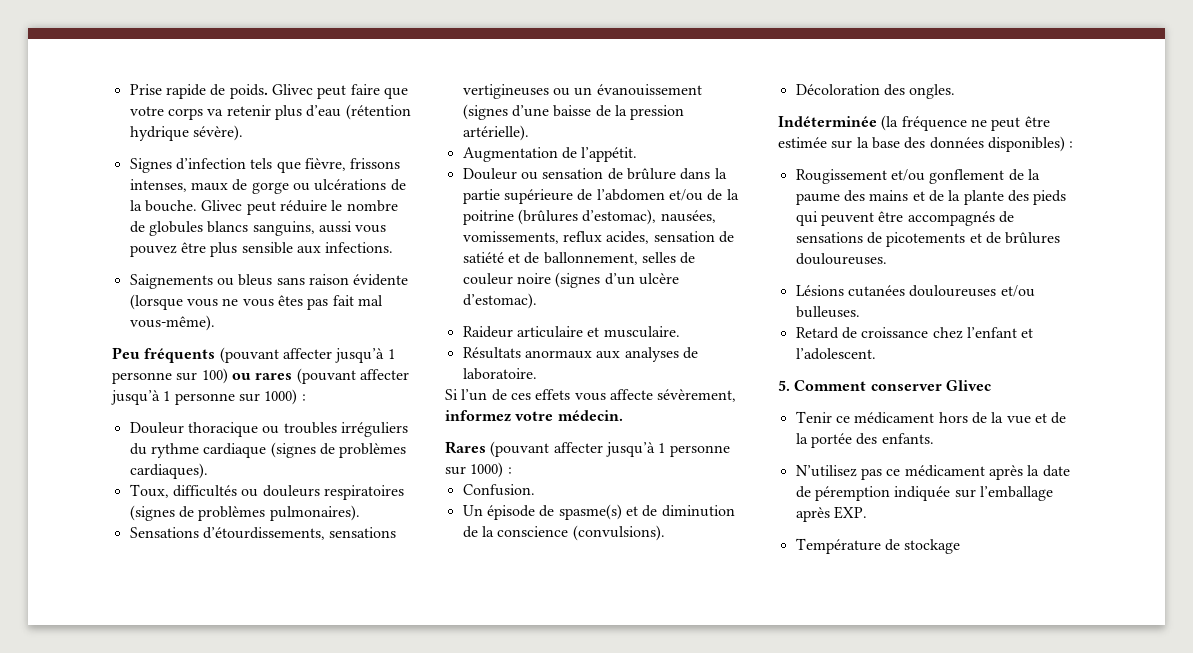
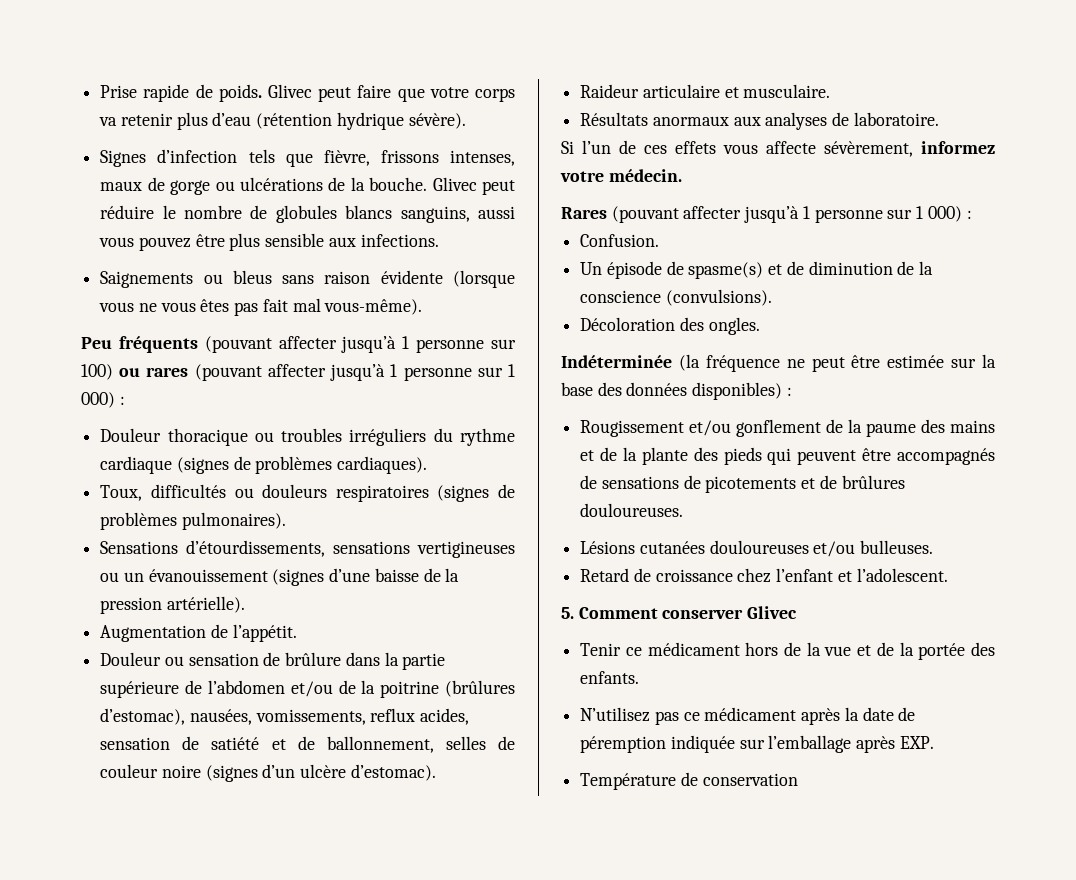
- Peu fréquents (pouvant affecter jusqu’à 1 personne sur 100) ou rares (pouvant affecter jusqu’à 1 personne sur 1000) :
+ Peu fréquents (pouvant affecter jusqu’à 1 personne sur 100) ou rares (pouvant affecter jusqu’à 1 personne sur 1 000) :
- Rares (pouvant affecter jusqu’à 1 personne sur 1000) :
+ Rares (pouvant affecter jusqu’à 1 personne sur 1 000) :
- Température de stockage
+ Température de conservation

